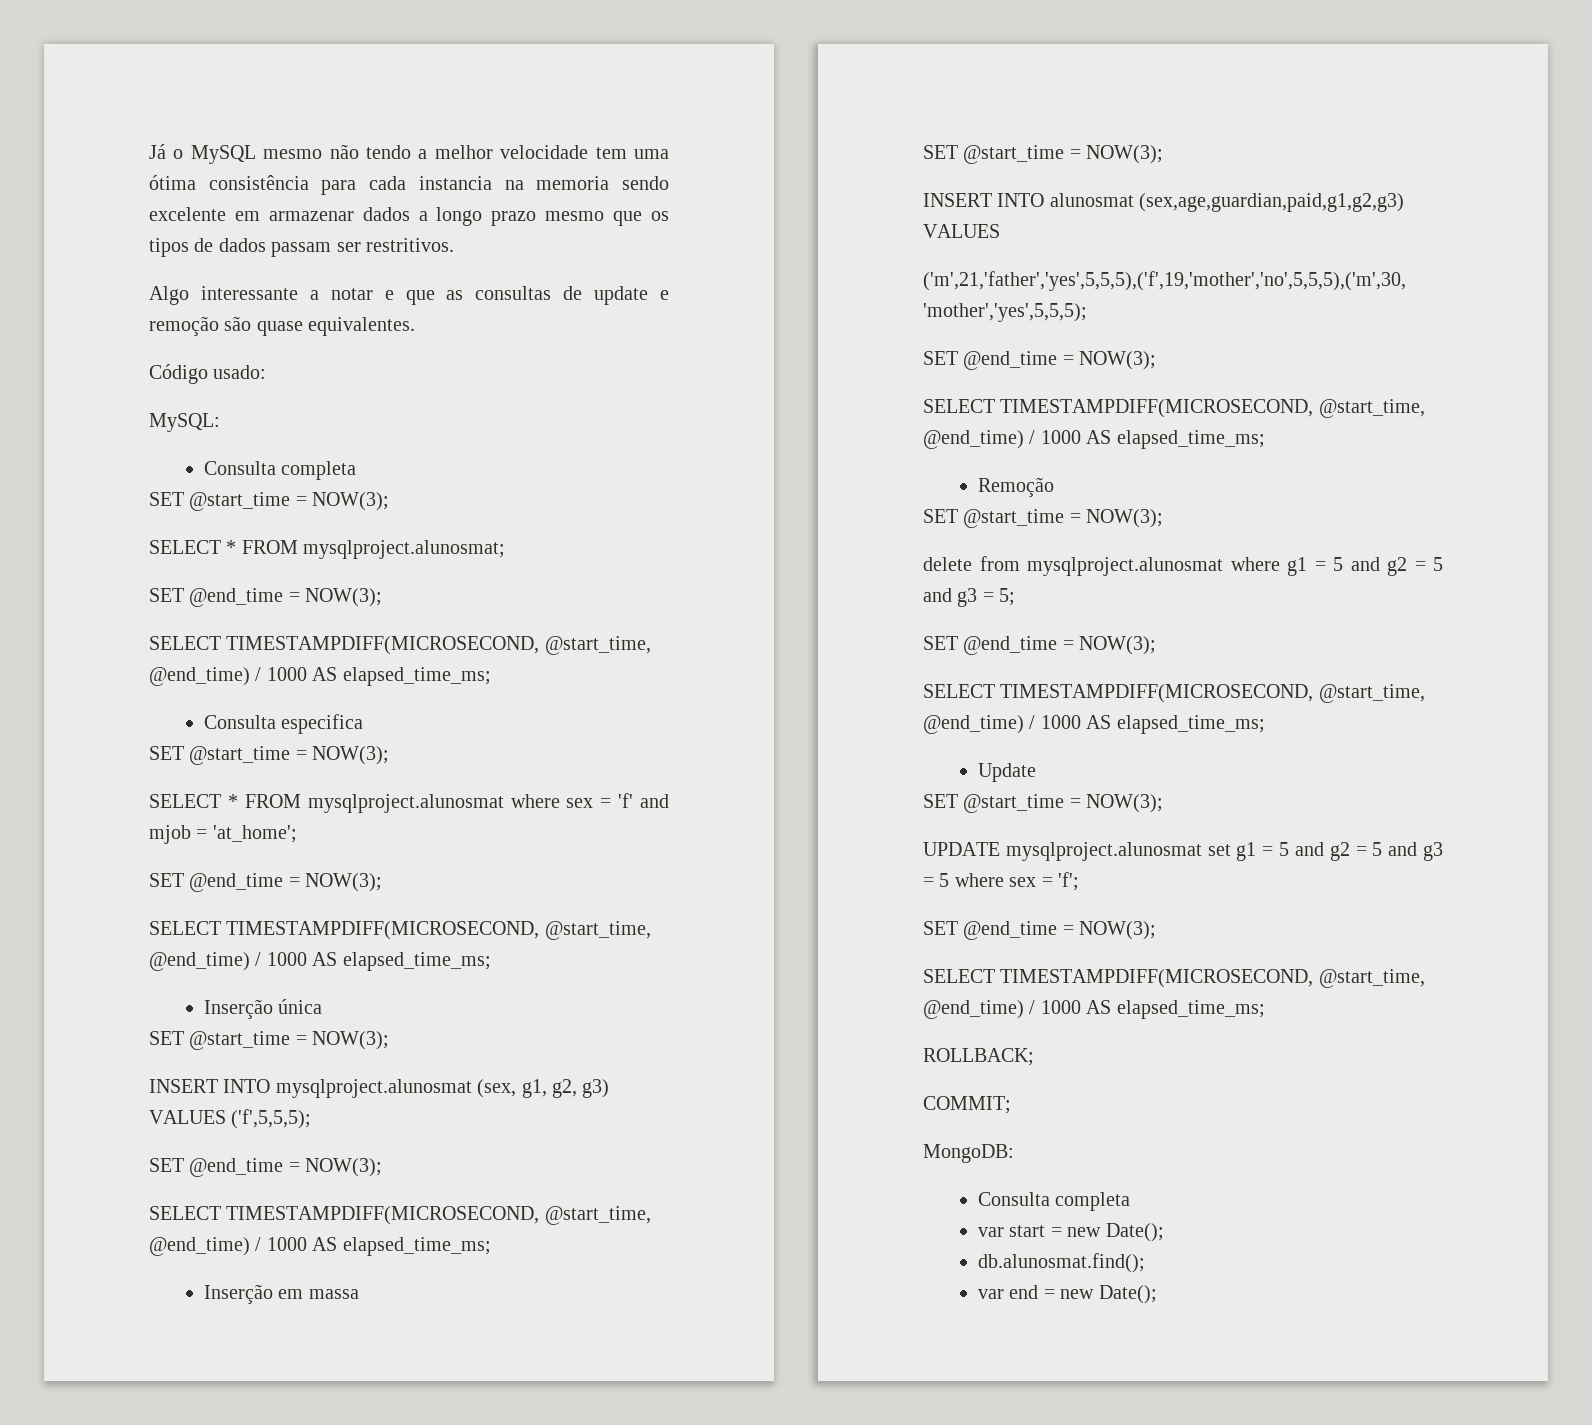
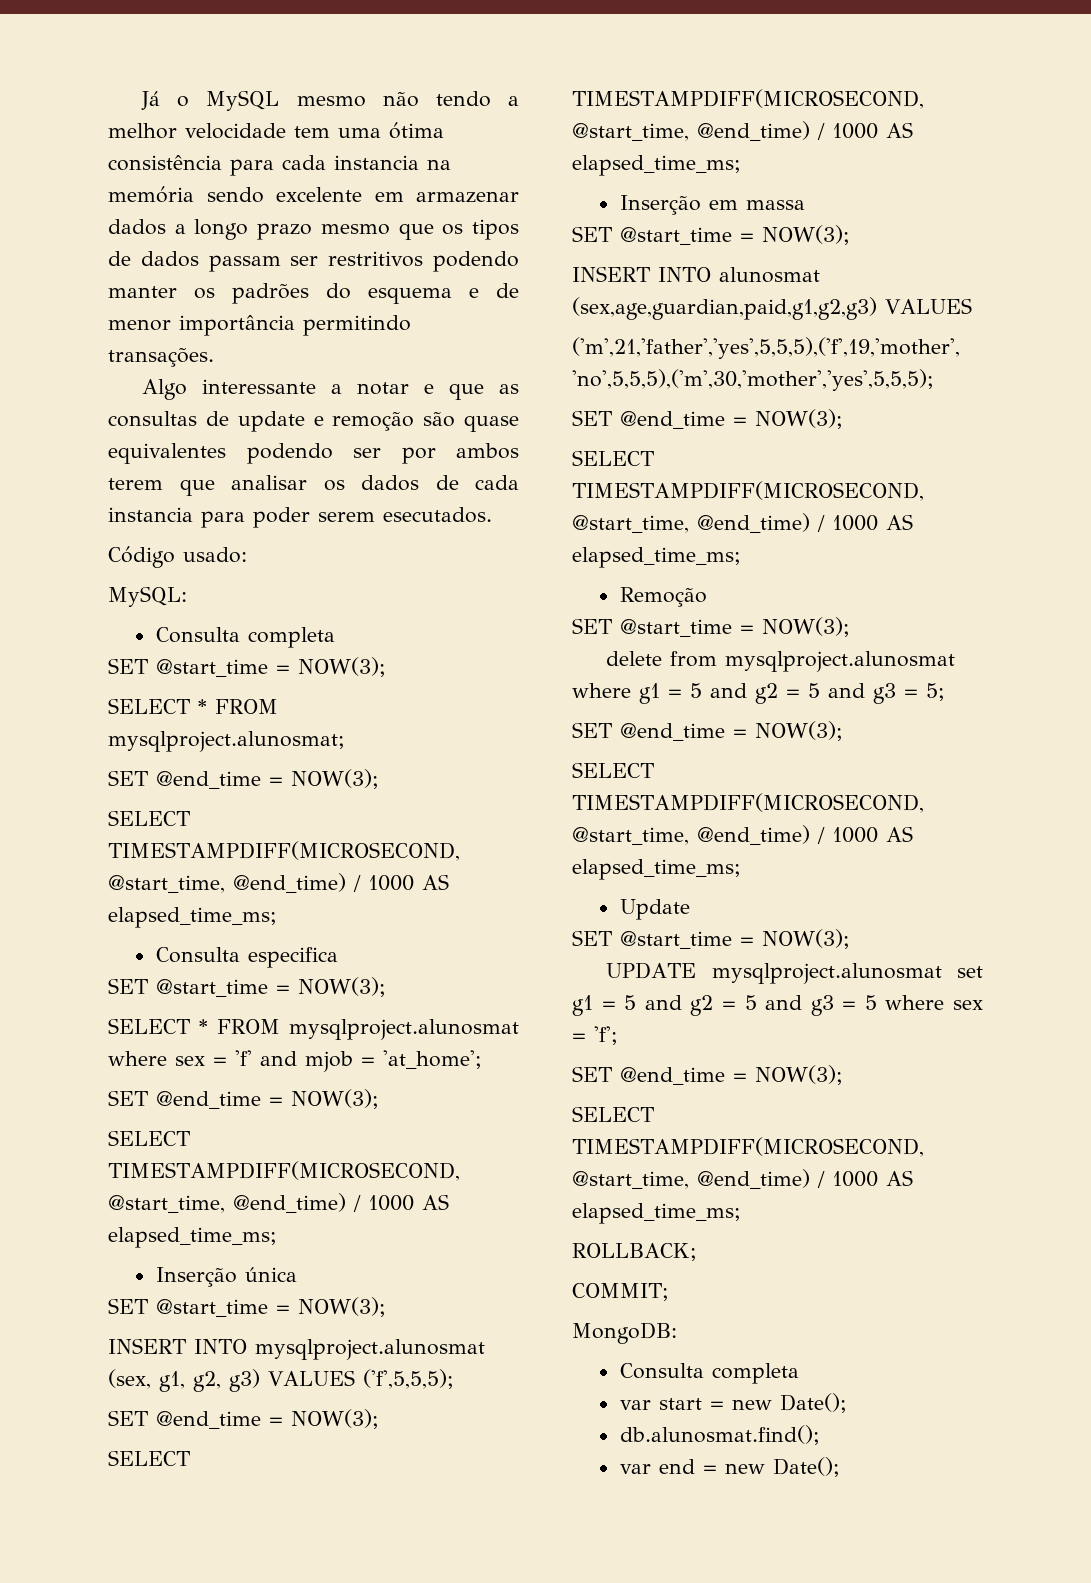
- Já o MySQL mesmo não tendo a melhor velocidade tem uma ótima consistência para cada instancia na memoria sendo excelente em armazenar dados a longo prazo mesmo que os tipos de dados passam ser restritivos.
+ Já o MySQL mesmo não tendo a melhor velocidade tem uma ótima consistência para cada instancia na memória sendo excelente em armazenar dados a longo prazo mesmo que os tipos de dados passam ser restritivos podendo manter os padrões do esquema e de menor importância permitindo transações.
- Algo interessante a notar e que as consultas de update e remoção são quase equivalentes.
+ Algo interessante a notar e que as consultas de update e remoção são quase equivalentes podendo ser por ambos terem que analisar os dados de cada instancia para poder serem esecutados.

